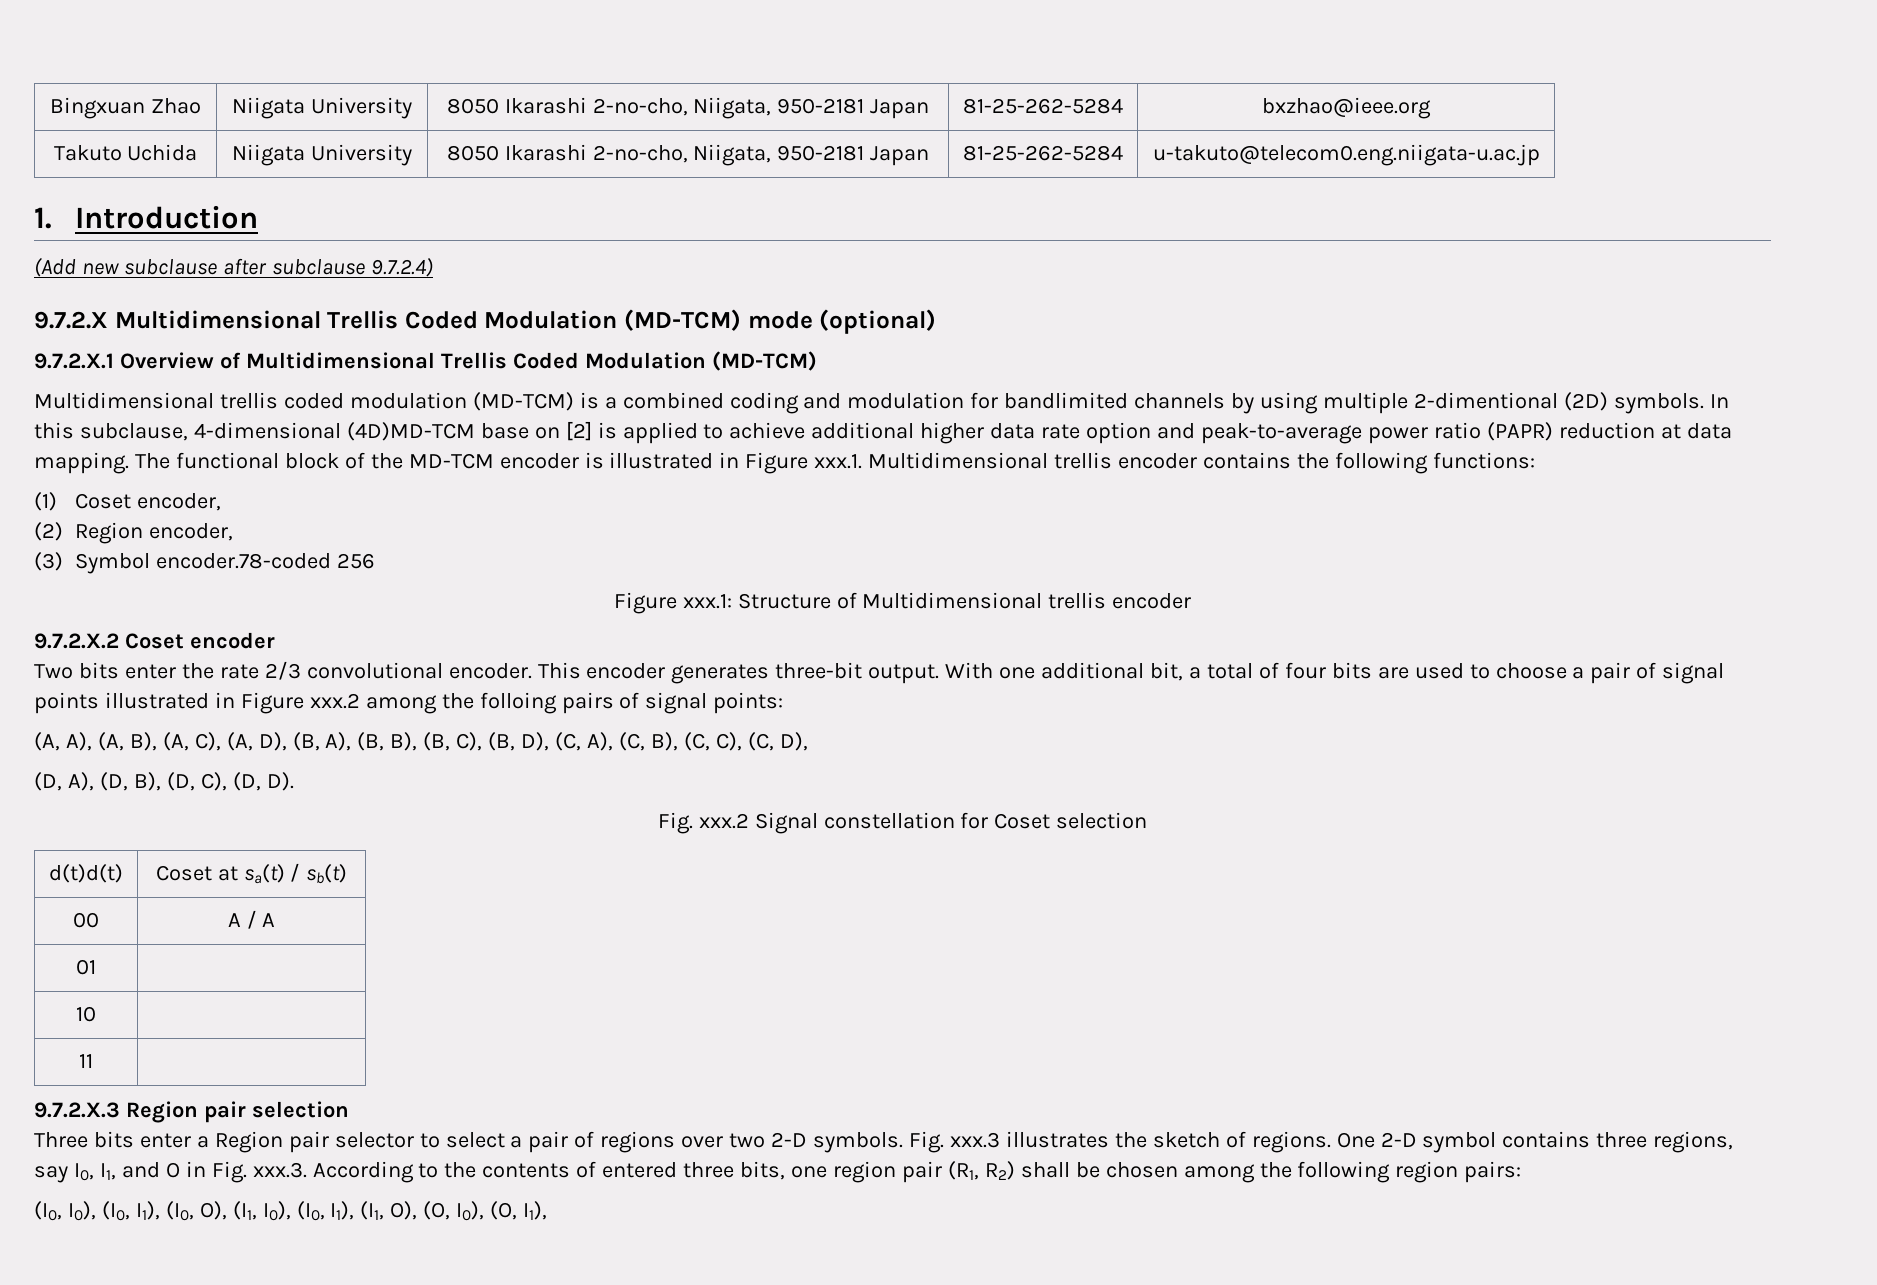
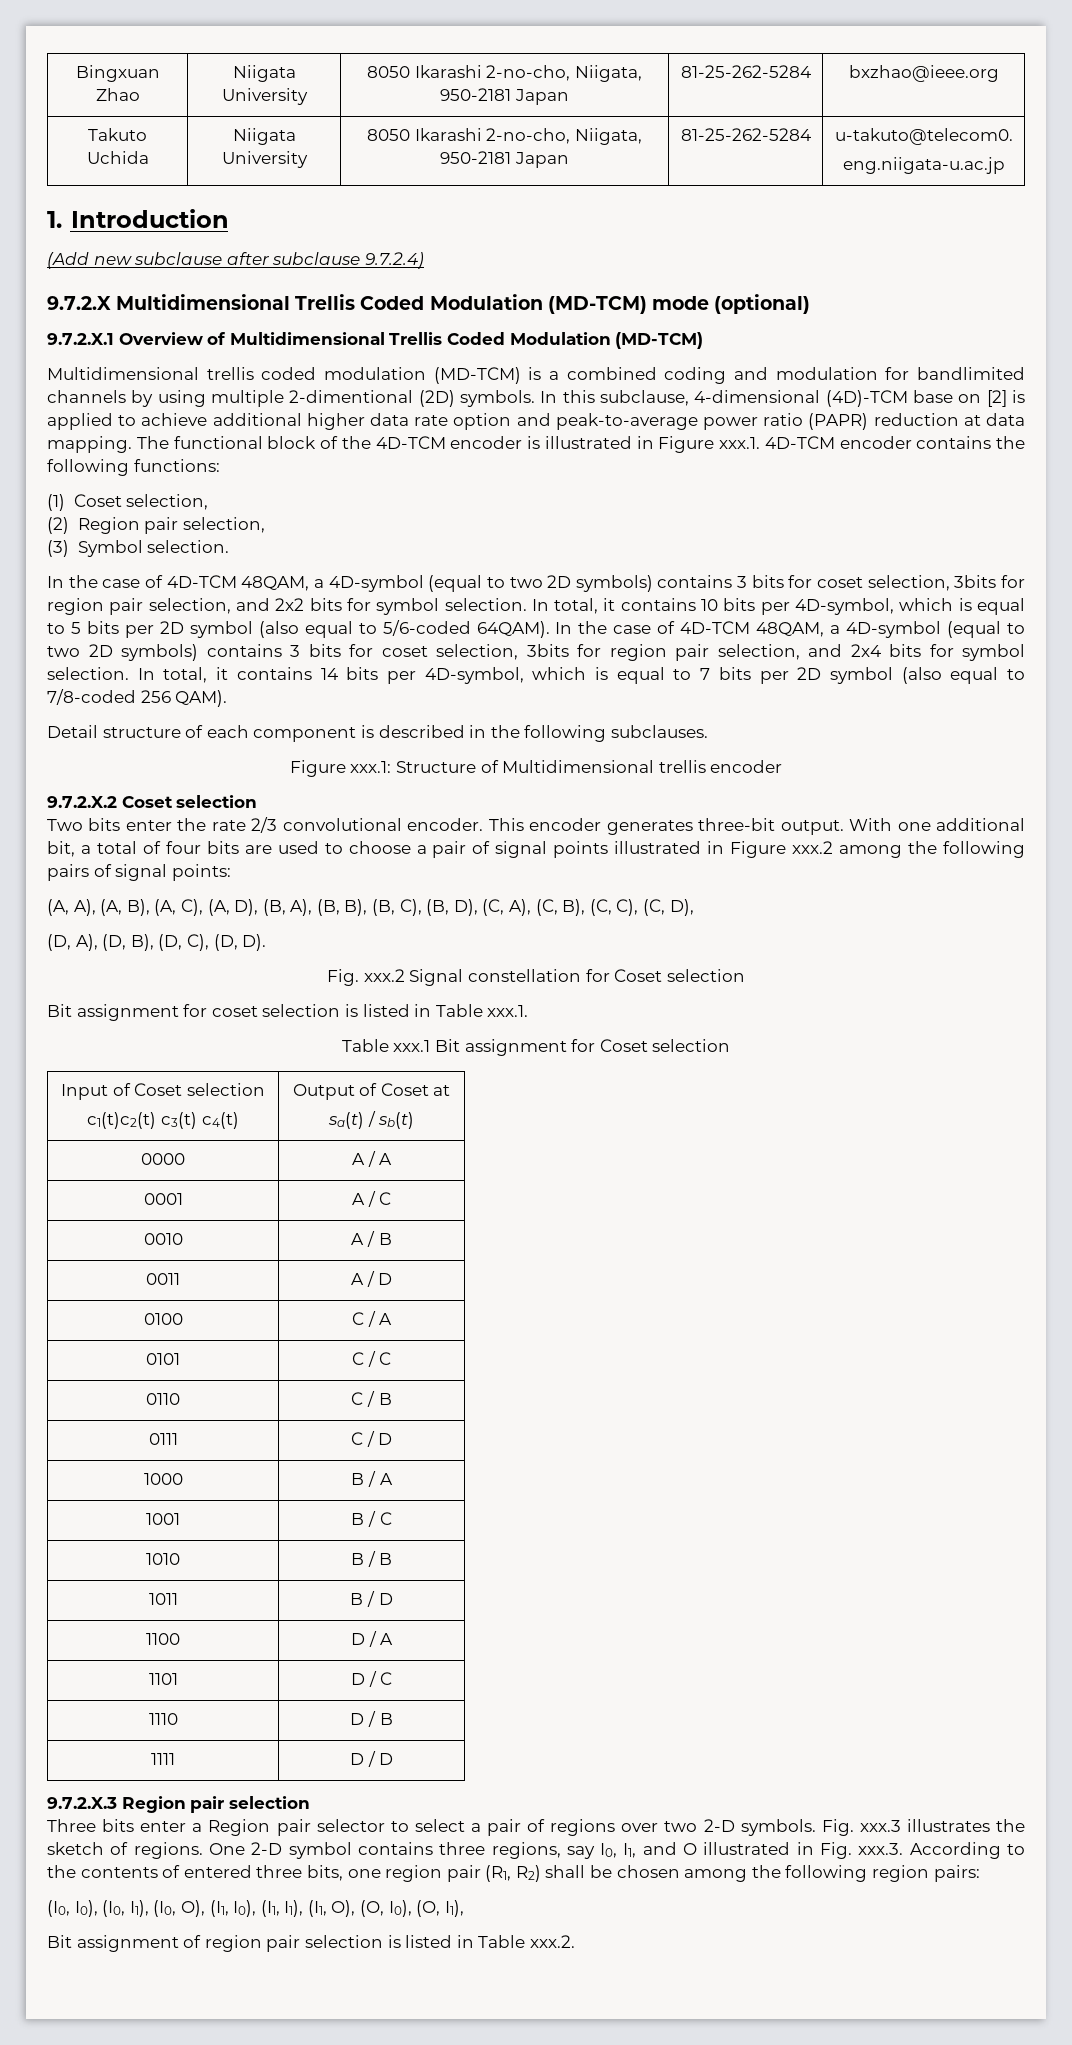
- Takuto Uchida | Niigata University | 8050 Ikarashi 2-no-cho, Niigata, 950-2181 Japan | 81-25-262-5284 | u-takuto@telecom0.eng.niigata-u.ac.jp
+ Takuto Uchida | Niigata University | 8050 Ikarashi 2-no-cho, Niigata, 950-2181 Japan | 81-25-262-5284 | u-takuto@telecom0.
+ eng.niigata-u.ac.jp
- In this subclause, 4-dimensional (4D)MD-TCM base on [2] is applied to achieve additional higher data rate option and peak-to-average power ratio (PAPR) reduction at data mapping.
+ In this subclause, 4-dimensional (4D)-TCM base on [2] is applied to achieve additional higher data rate option and peak-to-average power ratio (PAPR) reduction at data mapping.
- The functional block of the MD-TCM encoder is illustrated in Figure xxx.1. Multidimensional trellis encoder contains the following functions:
+ The functional block of the 4D-TCM encoder is illustrated in Figure xxx.1. 4D-TCM encoder contains the following functions:
- (1) Coset encoder,
+ (1) Coset selection,
- (2) Region encoder,
+ (2) Region pair selection,
- (3) Symbol encoder.78-coded 256
+ (3) Symbol selection.
+ In the case of 4D-TCM 48QAM, a 4D-symbol (equal to two 2D symbols) contains 3 bits for coset selection, 3bits for region pair selection, and 2x2 bits for symbol selection. In total, it contains 10 bits per 4D-symbol, which is equal to 5 bits per 2D symbol (also equal to 5/6-coded 64QAM). In the case of 4D-TCM 48QAM, a 4D-symbol (equal to two 2D symbols) contains 3 bits for coset selection, 3bits for region pair selection, and 2x4 bits for symbol selection. In total, it contains 14 bits per 4D-symbol, which is equal to 7 bits per 2D symbol (also equal to 7/8-coded 256 QAM).
+ Detail structure of each component is described in the following subclauses.
- 9.7.2.X.2 Coset encoder
+ 9.7.2.X.2 Coset selection
- With one additional bit, a total of four bits are used to choose a pair of signal points illustrated in Figure xxx.2 among the folloing pairs of signal points:
+ With one additional bit, a total of four bits are used to choose a pair of signal points illustrated in Figure xxx.2 among the following pairs of signal points:
- d(t)d(t) | Coset at sa(t) / sb(t)
+ Bit assignment for coset selection is listed in Table xxx.1.
+ Table xxx.1 Bit assignment for Coset selection
+ Input of Coset selection
+ c1(t)c2(t) c3(t) c4(t) | Output of Coset at
+ sa(t) / sb(t)
- 00 | A / A
+ 0000 | A / A
- 01 |
- 10 |
- 11 |
+ 0001 | A / C
+ 0010 | A / B
+ 0011 | A / D
+ 0100 | C / A
+ 0101 | C / C
+ 0110 | C / B
+ 0111 | C / D
+ 1000 | B / A
+ 1001 | B / C
+ 1010 | B / B
+ 1011 | B / D
+ 1100 | D / A
+ 1101 | D / C
+ 1110 | D / B
+ 1111 | D / D
- One 2-D symbol contains three regions, say I0, I1, and O in Fig. xxx.3. According to the contents of entered three bits, one region pair (R1, R2) shall be chosen among the following region pairs:
+ One 2-D symbol contains three regions, say I0, I1, and O illustrated in Fig. xxx.3. According to the contents of entered three bits, one region pair (R1, R2) shall be chosen among the following region pairs:
- (I0, I0), (I0, I1), (I0, O), (I1, I0), (I0, I1), (I1, O), (O, I0), (O, I1),
+ (I0, I0), (I0, I1), (I0, O), (I1, I0), (I1, I1), (I1, O), (O, I0), (O, I1),
+ Bit assignment of region pair selection is listed in Table xxx.2.

